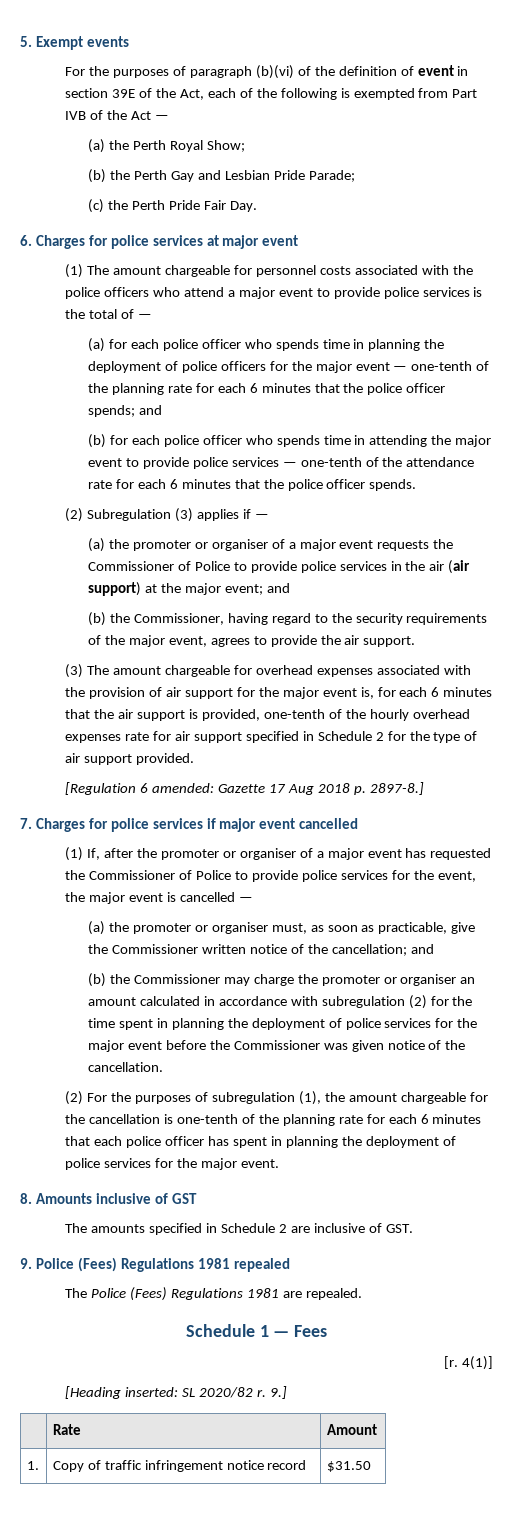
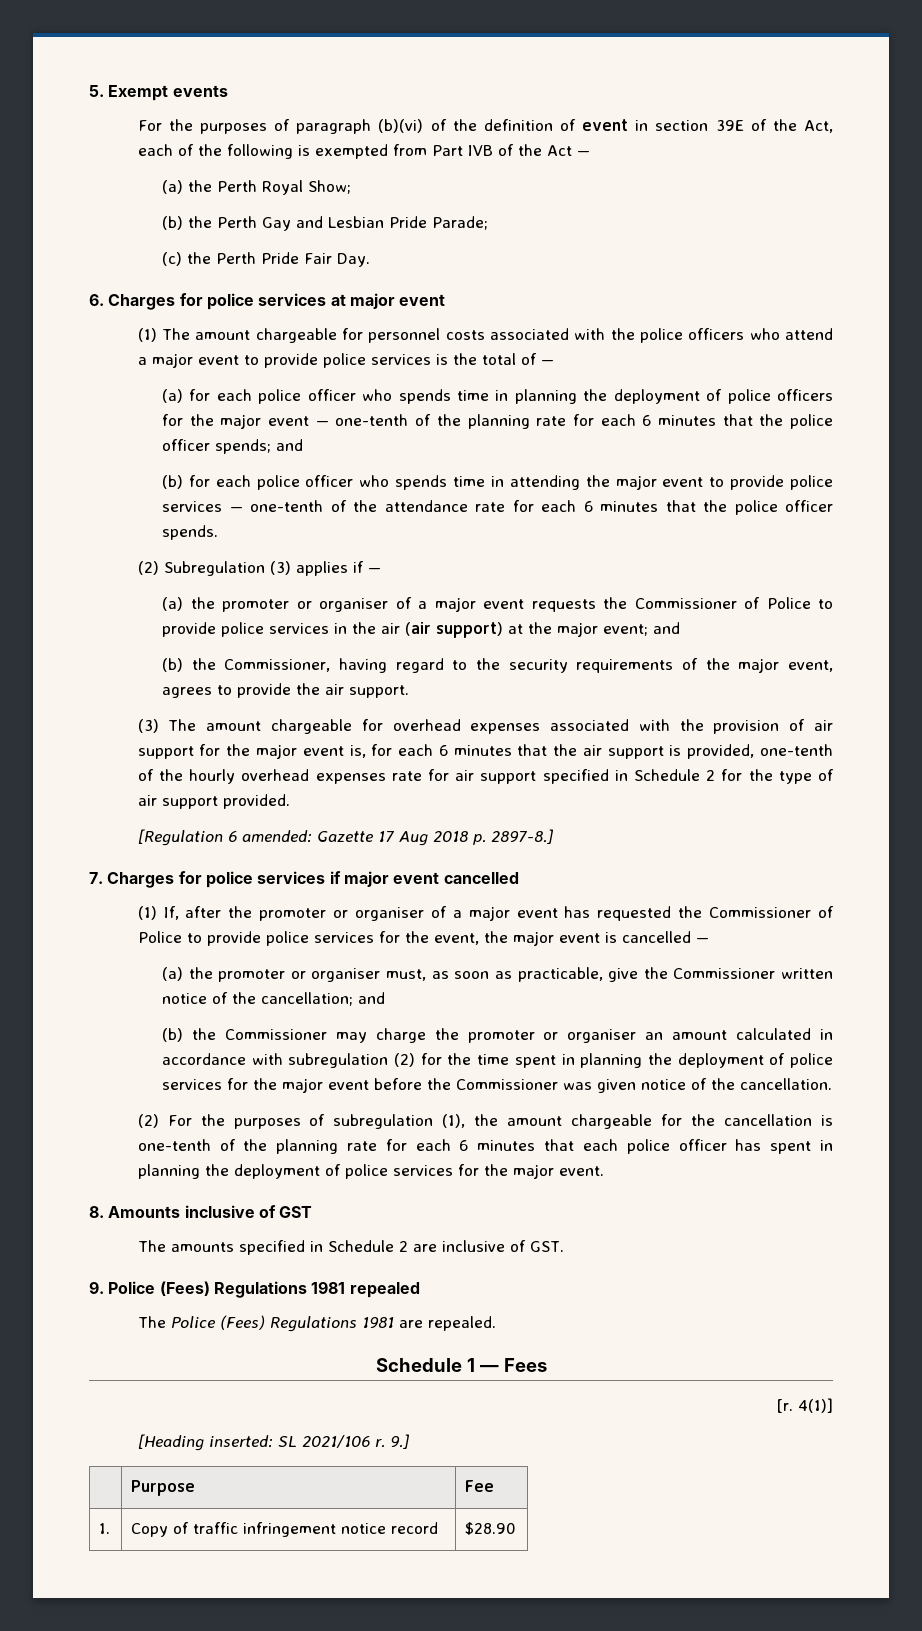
- [Heading inserted: SL 2020/82 r.
+ [Heading inserted: SL 2021/106 r.
- | Rate | Amount
+ | Purpose | Fee
- 1. | Copy of traffic infringement notice record | $31.50
+ 1. | Copy of traffic infringement notice record | $28.90

